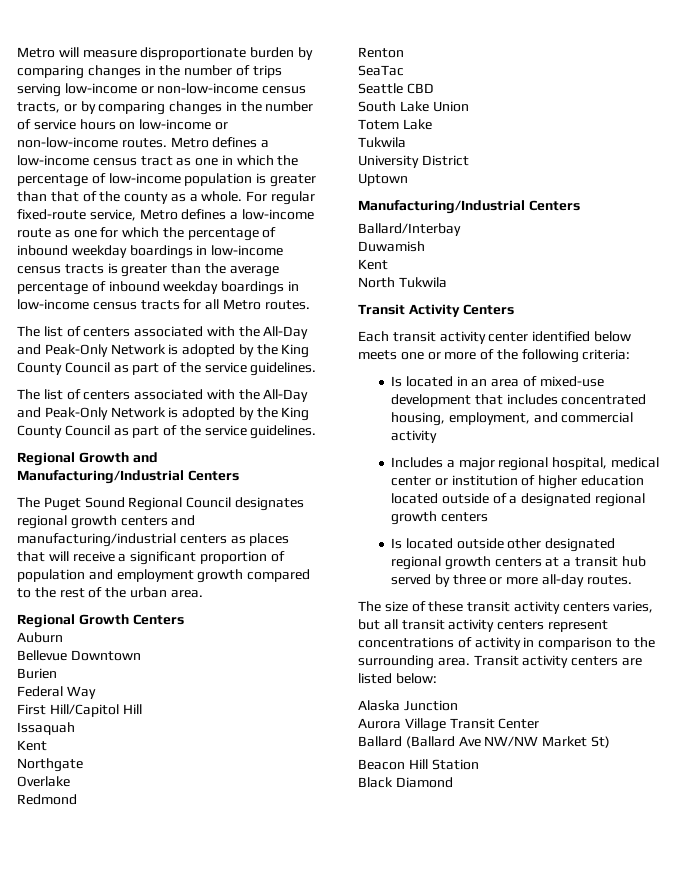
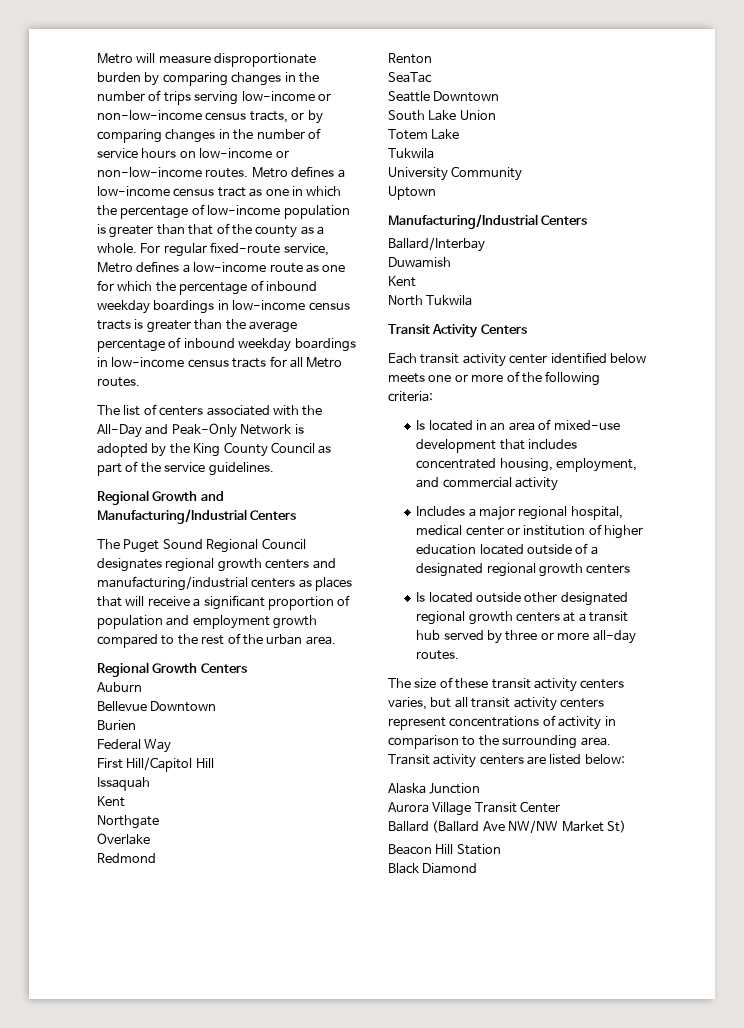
  For regular fixed-route service, Metro defines a low-income route as one for which the percentage of inbound weekday boardings in low-income census tracts is greater than the average percentage of inbound weekday boardings in low-income census tracts for all Metro routes.
- The list of centers associated with the All-Day and Peak-Only Network is adopted by the King County Council as part of the service guidelines.
- Seattle CBD
+ Seattle Downtown
- University District
+ University Community

